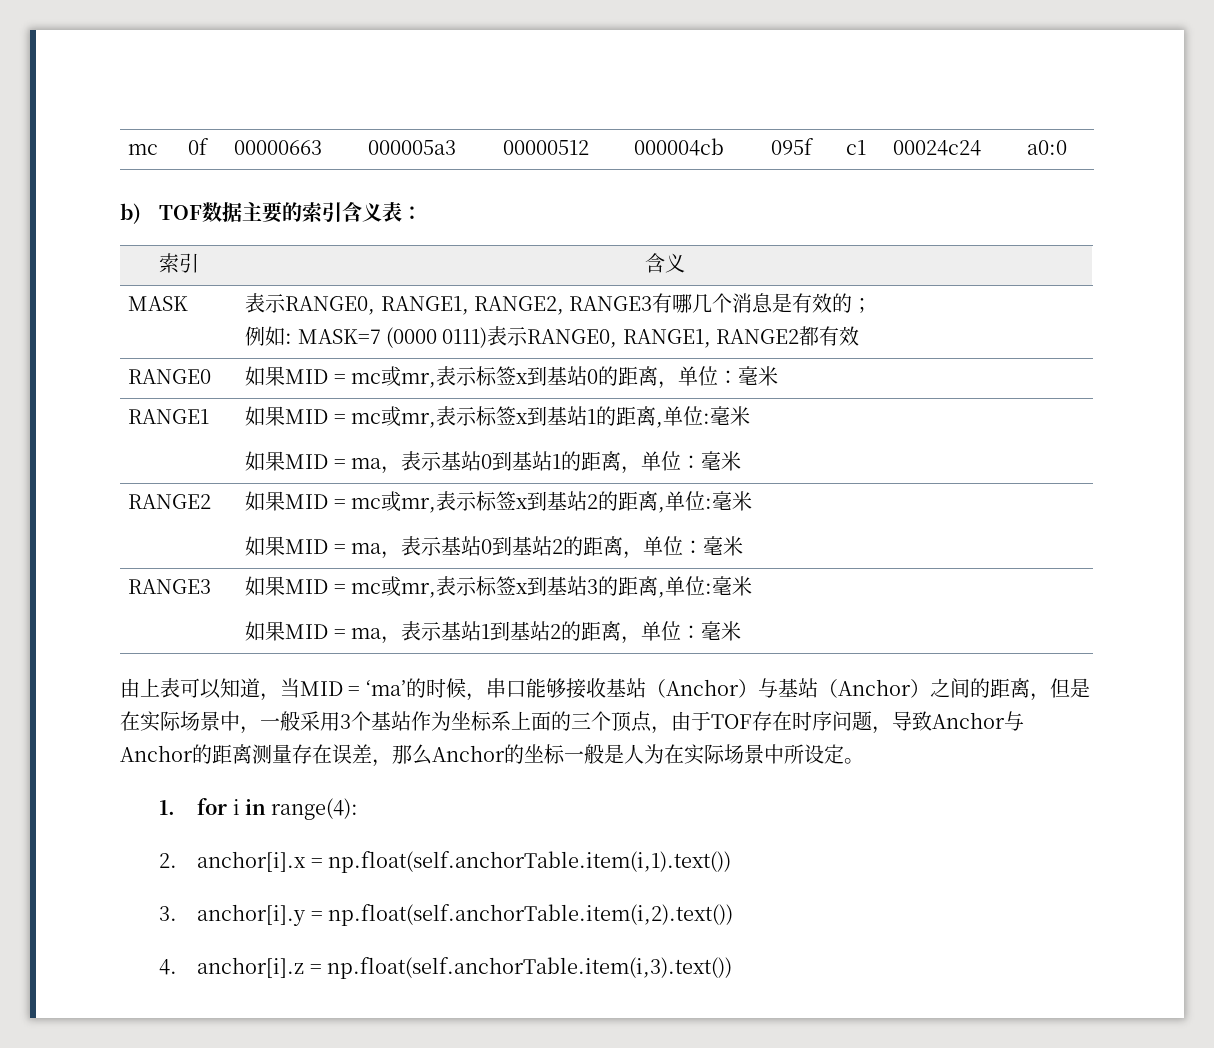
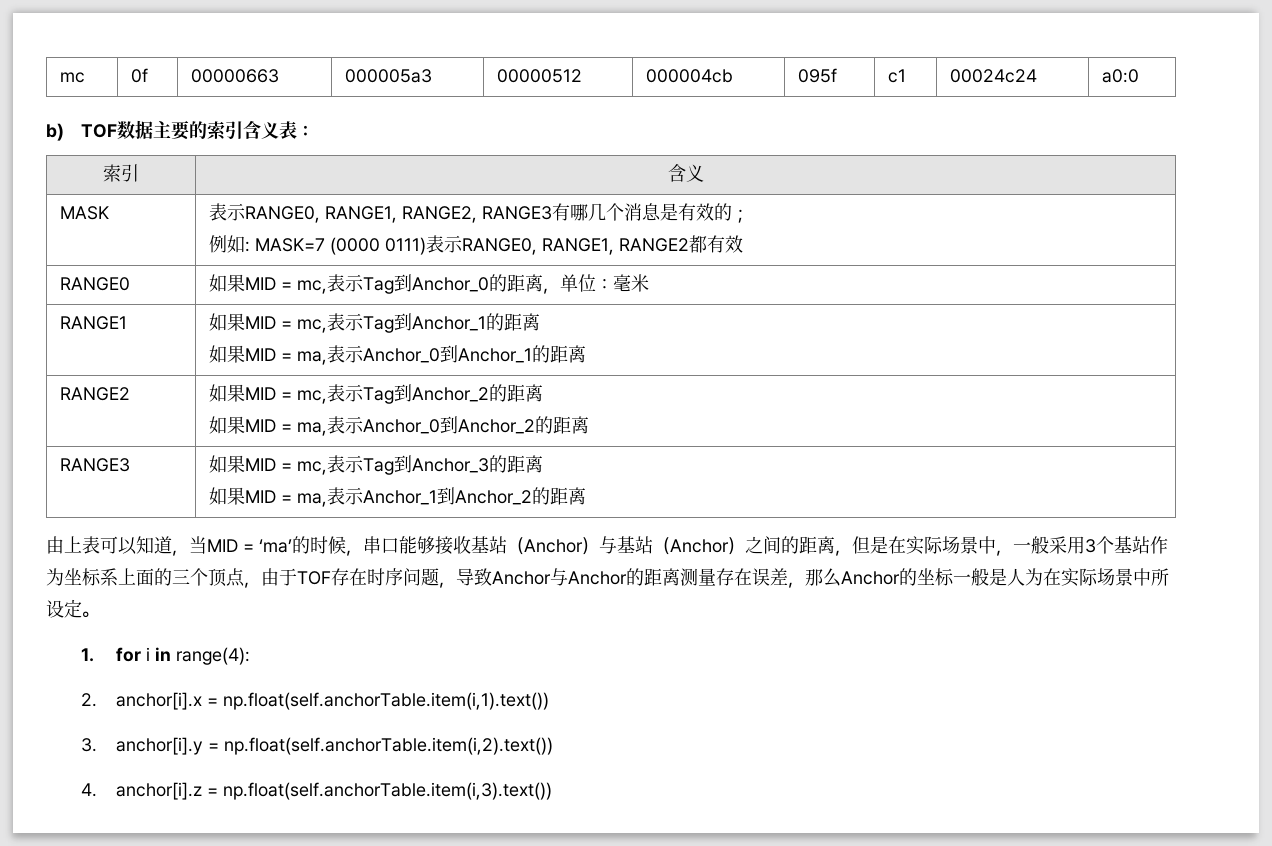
- RANGE0 | 如果MID = mc或mr,表示标签x到基站0的距离，单位：毫米
+ RANGE0 | 如果MID = mc,表示Tag到Anchor_0的距离，单位：毫米
- RANGE1 | 如果MID = mc或mr,表示标签x到基站1的距离,单位:毫米
- 如果MID = ma，表示基站0到基站1的距离，单位：毫米
+ RANGE1 | 如果MID = mc,表示Tag到Anchor_1的距离
+ 如果MID = ma,表示Anchor_0到Anchor_1的距离
- RANGE2 | 如果MID = mc或mr,表示标签x到基站2的距离,单位:毫米
- 如果MID = ma，表示基站0到基站2的距离，单位：毫米
+ RANGE2 | 如果MID = mc,表示Tag到Anchor_2的距离
+ 如果MID = ma,表示Anchor_0到Anchor_2的距离
- RANGE3 | 如果MID = mc或mr,表示标签x到基站3的距离,单位:毫米
- 如果MID = ma，表示基站1到基站2的距离，单位：毫米
+ RANGE3 | 如果MID = mc,表示Tag到Anchor_3的距离
+ 如果MID = ma,表示Anchor_1到Anchor_2的距离

